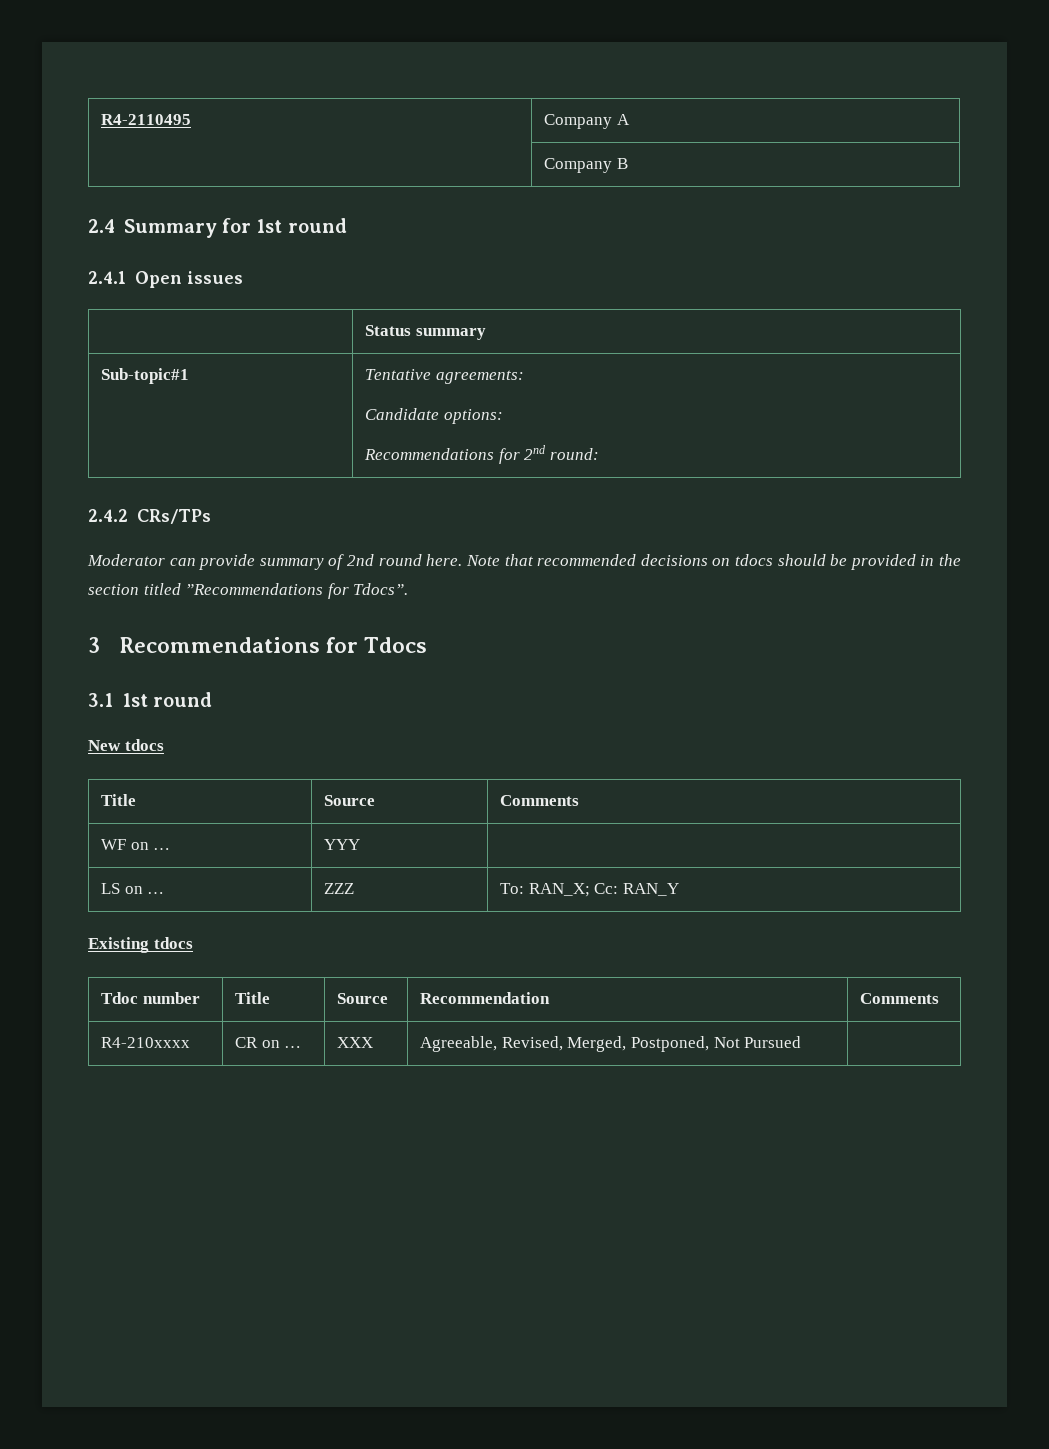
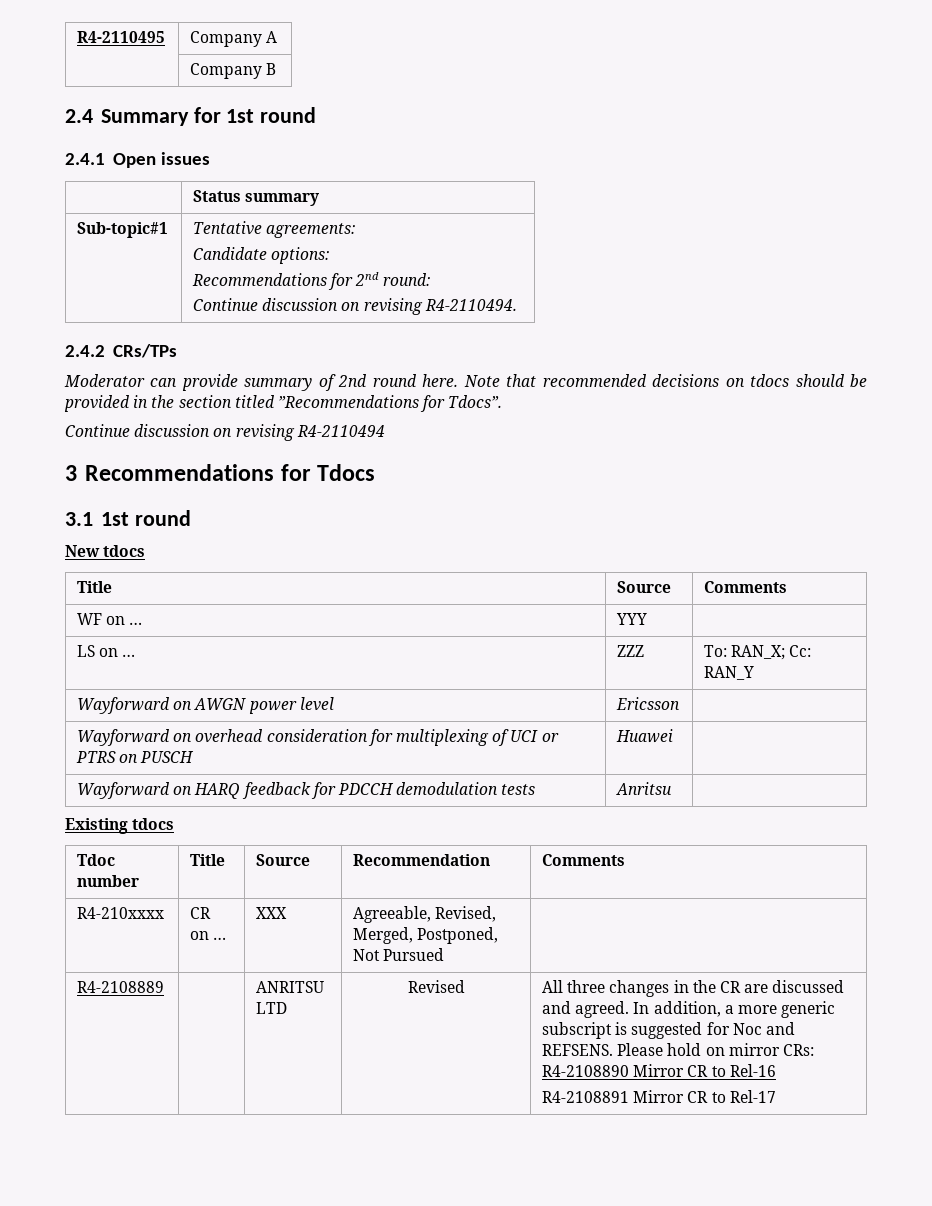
  Sub-topic#1 | Tentative agreements:
  Candidate options:
  Recommendations for 2nd round:
+ Continue discussion on revising R4-2110494.
+ Continue discussion on revising R4-2110494
+ Wayforward on AWGN power level | Ericsson |
+ Wayforward on overhead consideration for multiplexing of UCI or PTRS on PUSCH | Huawei |
+ Wayforward on HARQ feedback for PDCCH demodulation tests | Anritsu |
+ R4-2108889 | | ANRITSU LTD | Revised | All three changes in the CR are discussed and agreed. In addition, a more generic subscript is suggested for Noc and REFSENS. Please hold on mirror CRs: R4-2108890 Mirror CR to Rel-16
+ R4-2108891 Mirror CR to Rel-17

